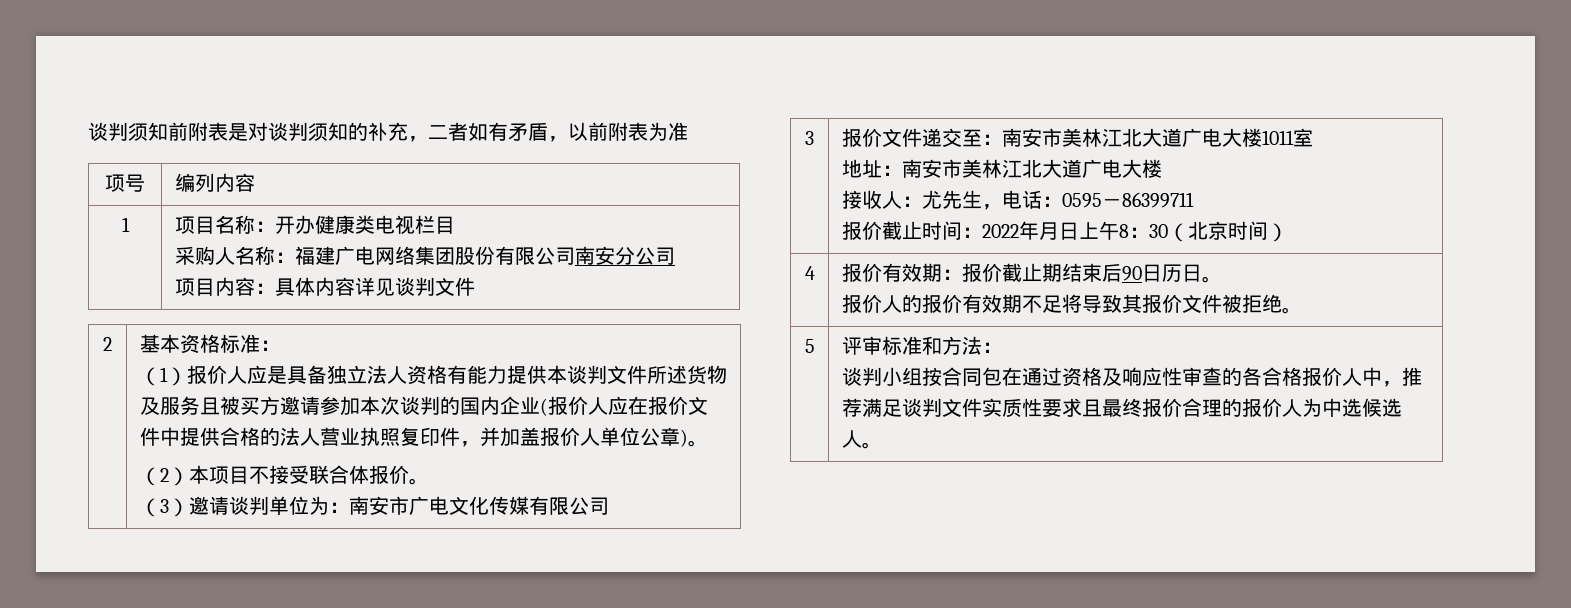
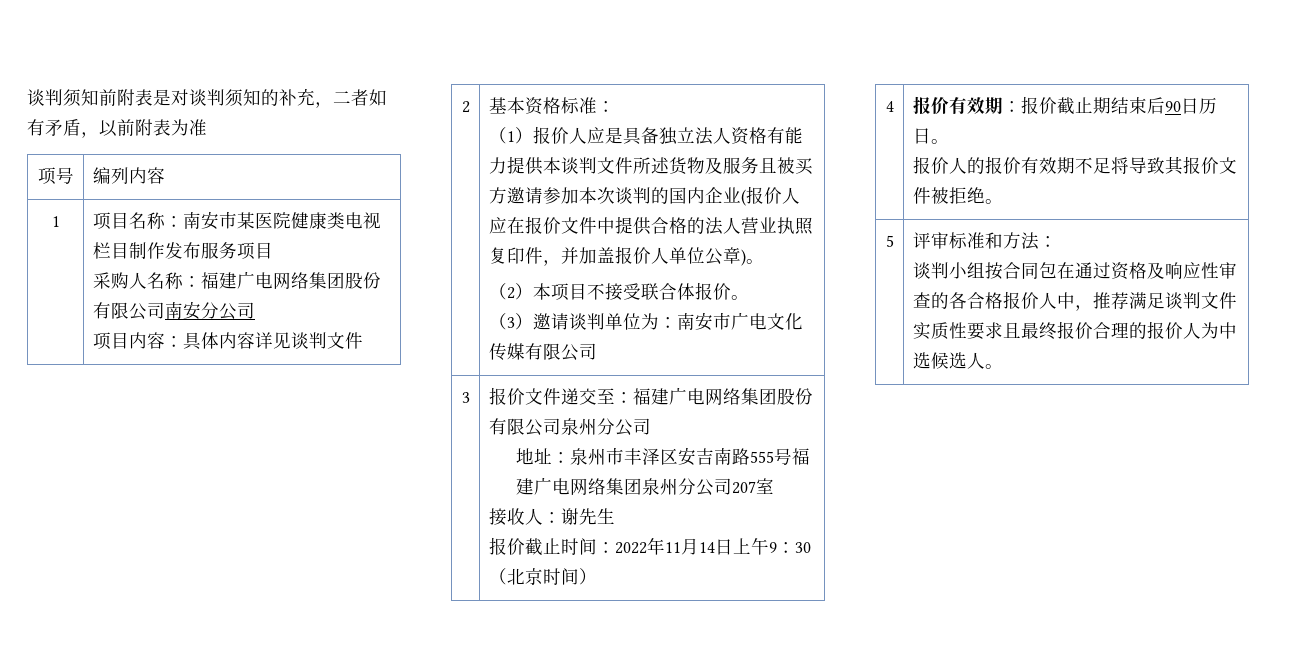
- 1 | 项目名称：开办健康类电视栏目
+ 1 | 项目名称：南安市某医院健康类电视栏目制作发布服务项目
- 报价文件递交至：南安市美林江北大道广电大楼1011室
- 地址：南安市美林江北大道广电大楼
+ 报价文件递交至：福建广电网络集团股份有限公司泉州分公司
+ 地址：泉州市丰泽区安吉南路555号福建广电网络集团泉州分公司207室
- 接收人：尤先生，电话：0595－86399711
+ 接收人：谢先生
- 报价截止时间：2022年月日上午8：30（北京时间）
+ 报价截止时间：2022年11月14日上午9：30（北京时间）

